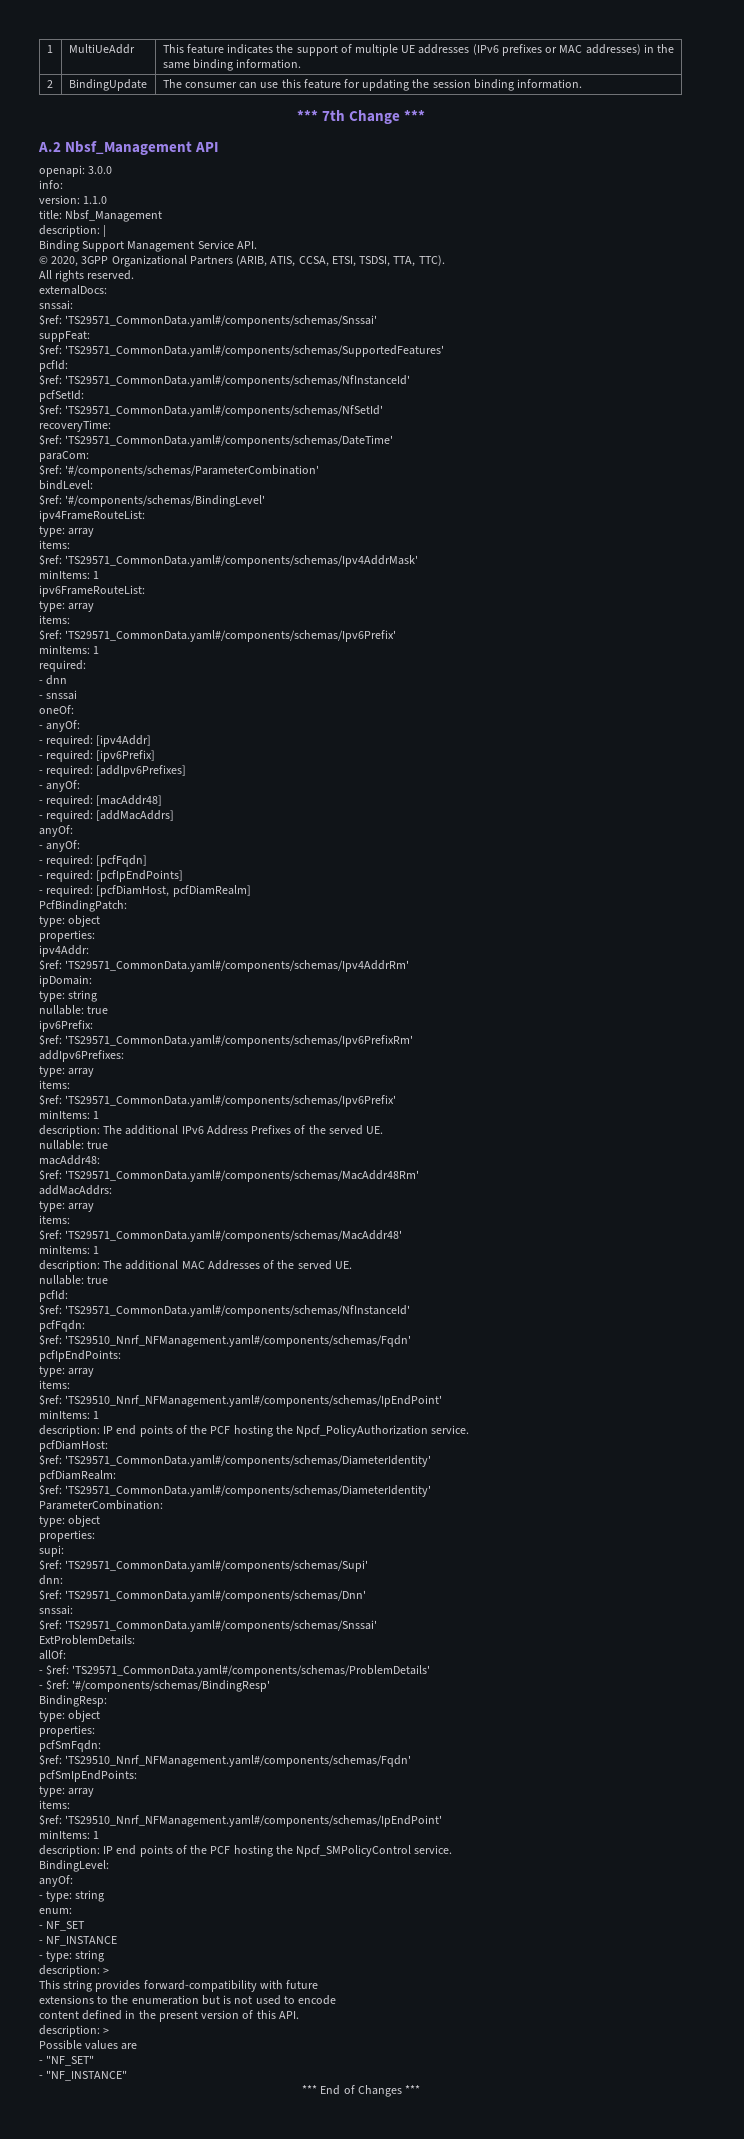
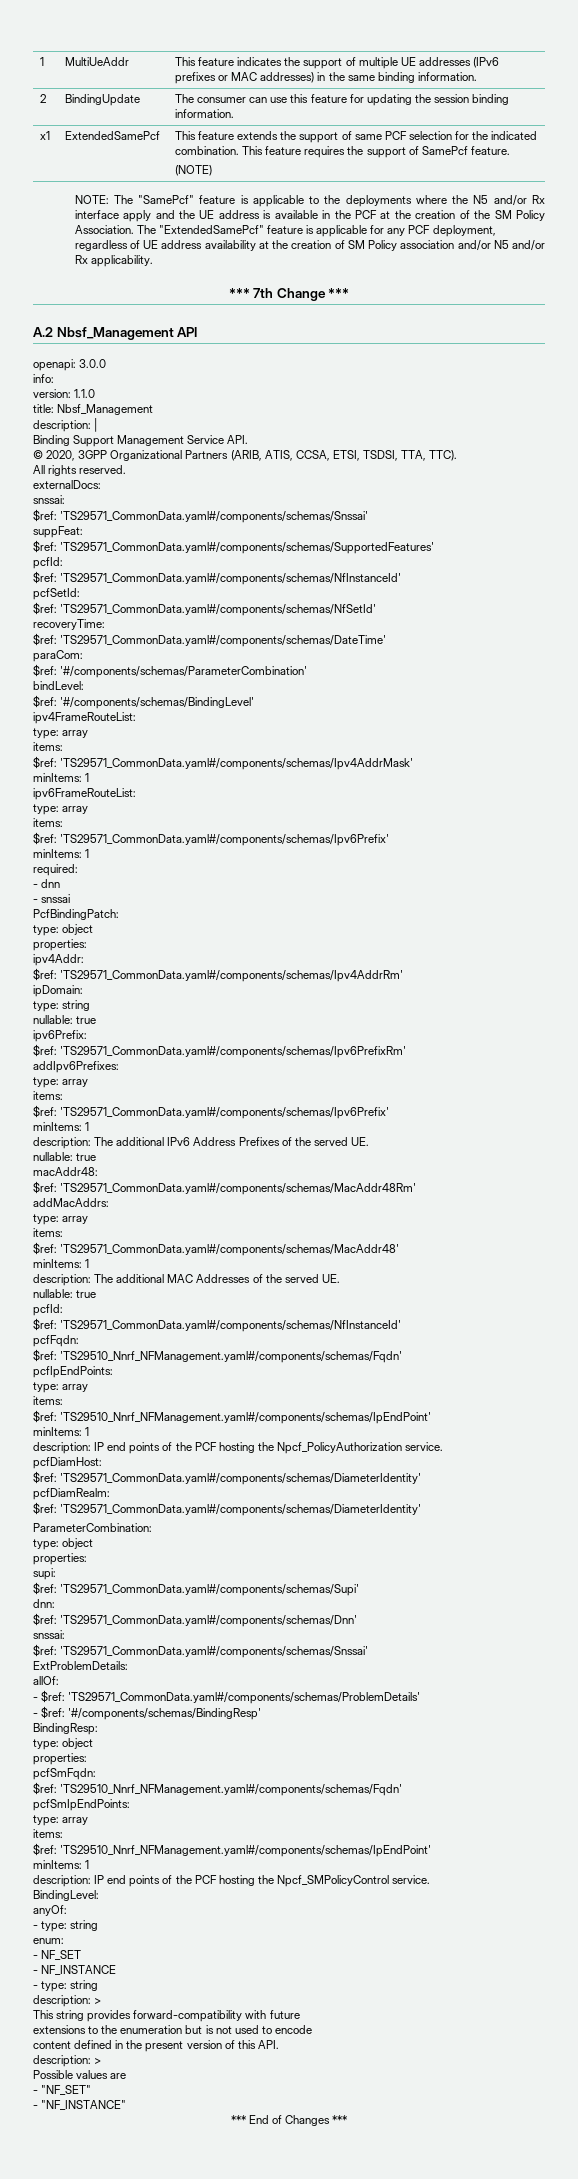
+ x1 | ExtendedSamePcf | This feature extends the support of same PCF selection for the indicated combination. This feature requires the support of SamePcf feature.
+ (NOTE)
+ NOTE: The "SamePcf" feature is applicable to the deployments where the N5 and/or Rx interface apply and the UE address is available in the PCF at the creation of the SM Policy Association. The "ExtendedSamePcf" feature is applicable for any PCF deployment, regardless of UE address availability at the creation of SM Policy association and/or N5 and/or Rx applicability.
- oneOf:
- - anyOf:
- - required: [ipv4Addr]
- - required: [ipv6Prefix]
- - required: [addIpv6Prefixes]
- - anyOf:
- - required: [macAddr48]
- - required: [addMacAddrs]
- anyOf:
- - anyOf:
- - required: [pcfFqdn]
- - required: [pcfIpEndPoints]
- - required: [pcfDiamHost, pcfDiamRealm]

